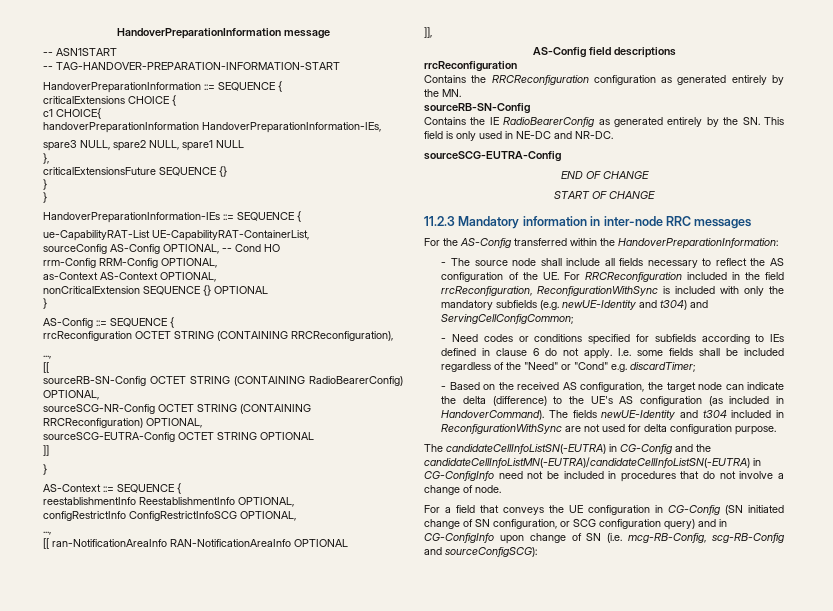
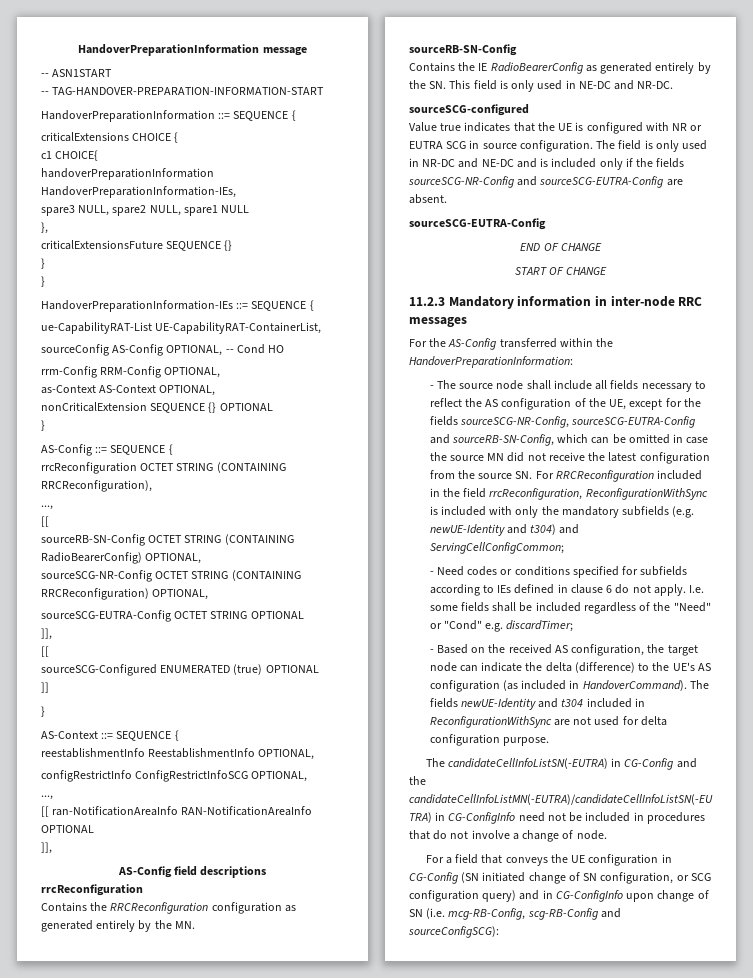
  sourceSCG-EUTRA-Config OCTET STRING OPTIONAL
+ ]],
+ [[
+ sourceSCG-Configured ENUMERATED (true) OPTIONAL
+ sourceSCG-configured
+ Value true indicates that the UE is configured with NR or EUTRA SCG in source configuration. The field is only used in NR-DC and NE-DC and is included only if the fields sourceSCG-NR-Config and sourceSCG-EUTRA-Config are absent.
- - The source node shall include all fields necessary to reflect the AS configuration of the UE. For RRCReconfiguration included in the field rrcReconfiguration, ReconfigurationWithSync is included with only the mandatory subfields (e.g. newUE-Identity and t304) and ServingCellConfigCommon;
+ - The source node shall include all fields necessary to reflect the AS configuration of the UE, except for the fields sourceSCG-NR-Config, sourceSCG-EUTRA-Config and sourceRB-SN-Config, which can be omitted in case the source MN did not receive the latest configuration from the source SN. For RRCReconfiguration included in the field rrcReconfiguration, ReconfigurationWithSync is included with only the mandatory subfields (e.g. newUE-Identity and t304) and ServingCellConfigCommon;

